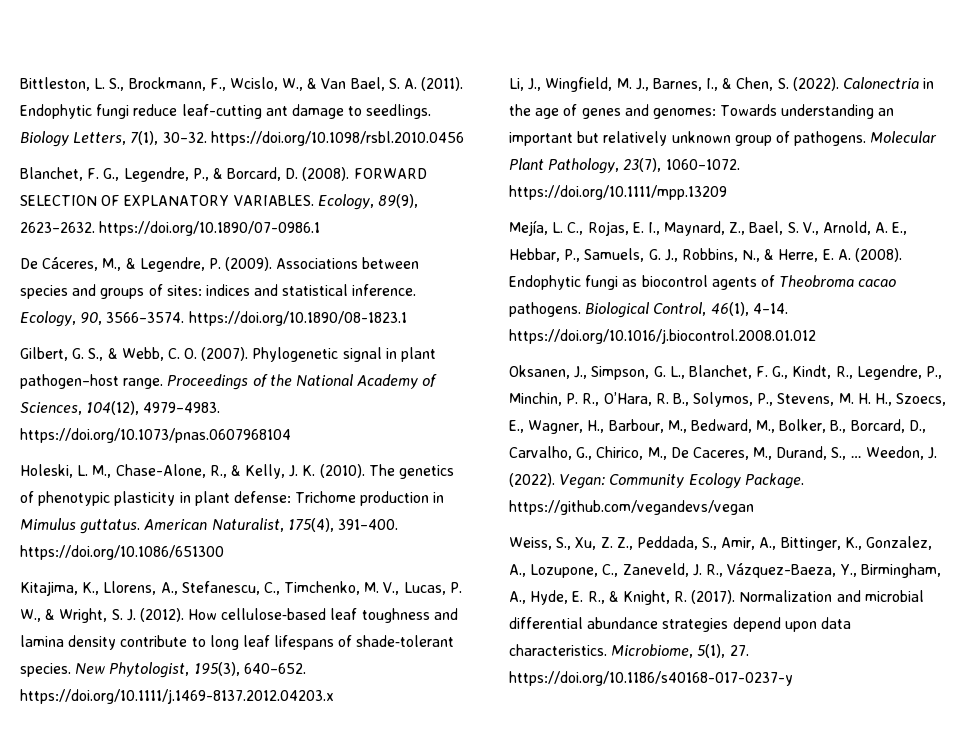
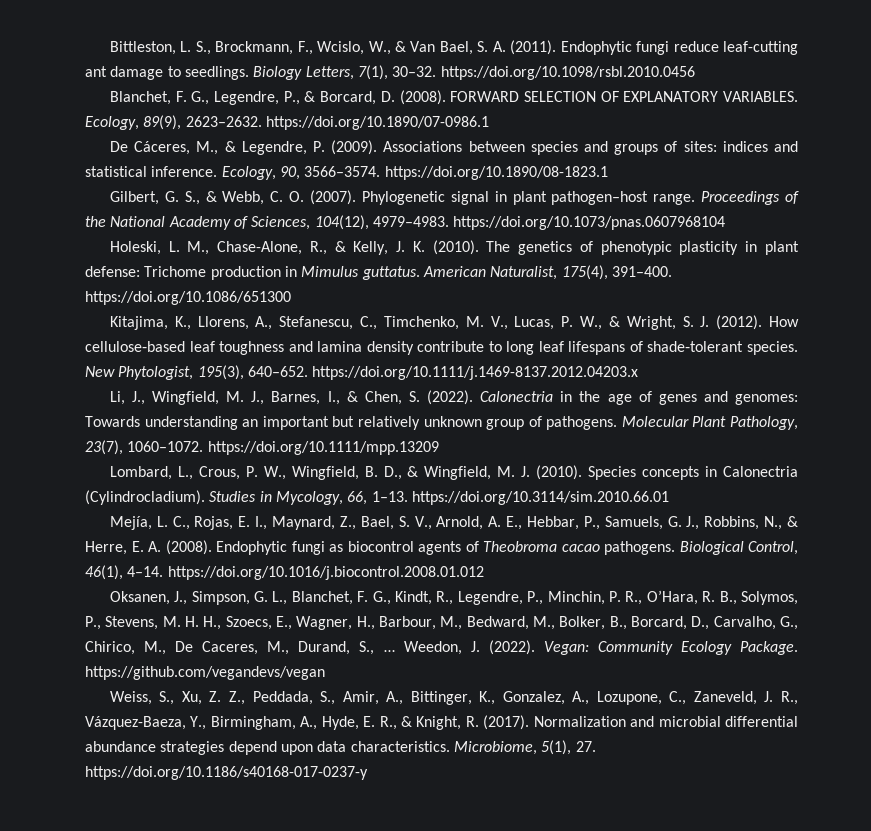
+ Lombard, L., Crous, P. W., Wingfield, B. D., & Wingfield, M. J. (2010). Species concepts in Calonectria (Cylindrocladium). Studies in Mycology, 66, 1–13. https://doi.org/10.3114/sim.2010.66.01

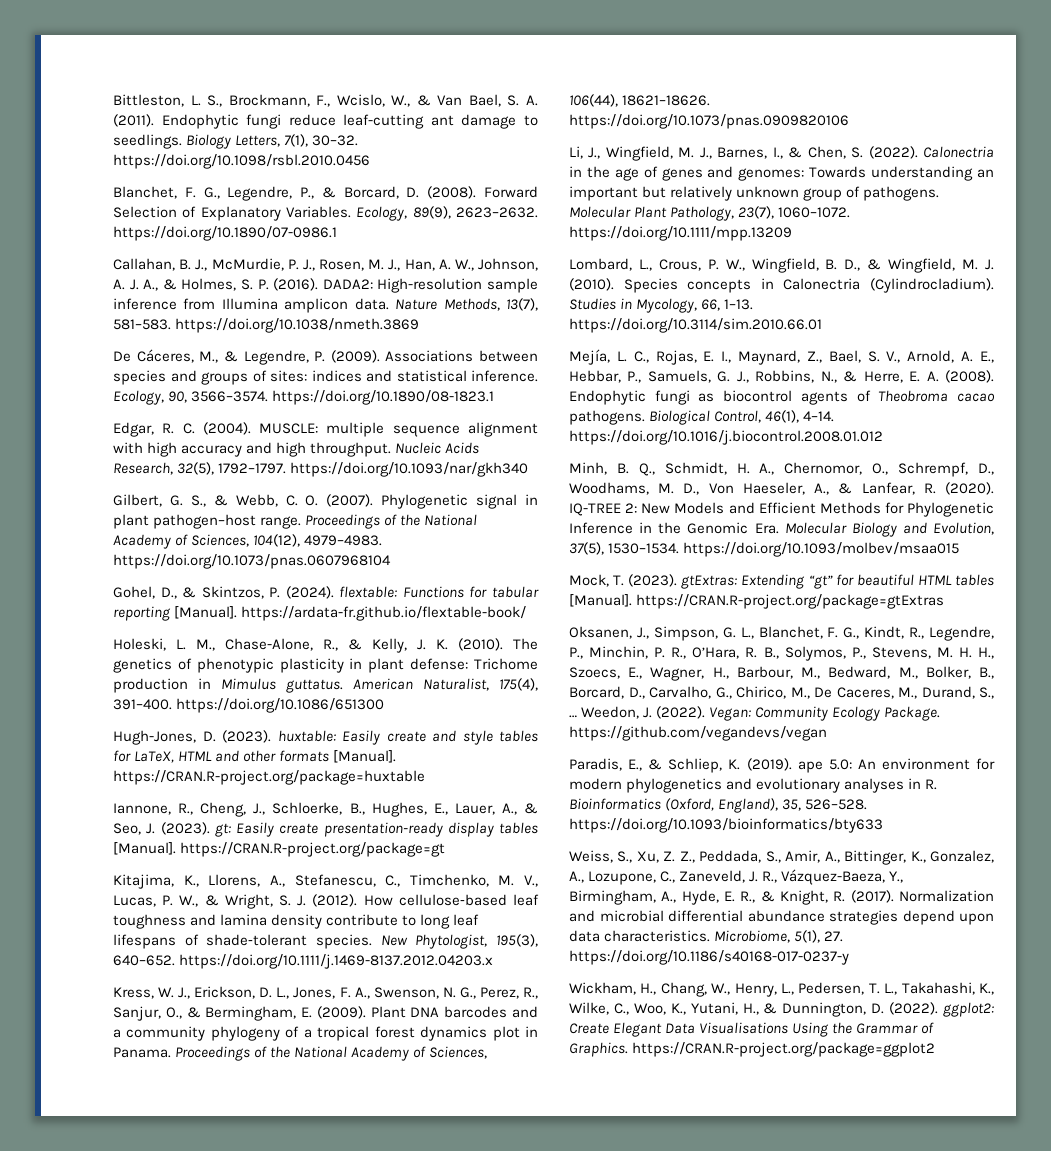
- FORWARD SELECTION OF EXPLANATORY VARIABLES.
+ Forward Selection of Explanatory Variables.
+ Callahan, B. J., McMurdie, P. J., Rosen, M. J., Han, A. W., Johnson, A. J. A., & Holmes, S. P. (2016). DADA2: High-resolution sample inference from Illumina amplicon data. Nature Methods, 13(7), 581–583. https://doi.org/10.1038/nmeth.3869
+ Edgar, R. C. (2004). MUSCLE: multiple sequence alignment with high accuracy and high throughput. Nucleic Acids Research, 32(5), 1792–1797. https://doi.org/10.1093/nar/gkh340
+ Gohel, D., & Skintzos, P. (2024). flextable: Functions for tabular reporting [Manual]. https://ardata-fr.github.io/flextable-book/
+ Hugh-Jones, D. (2023). huxtable: Easily create and style tables for LaTeX, HTML and other formats [Manual]. https://CRAN.R-project.org/package=huxtable
+ Iannone, R., Cheng, J., Schloerke, B., Hughes, E., Lauer, A., & Seo, J. (2023). gt: Easily create presentation-ready display tables [Manual]. https://CRAN.R-project.org/package=gt
+ Kress, W. J., Erickson, D. L., Jones, F. A., Swenson, N. G., Perez, R., Sanjur, O., & Bermingham, E. (2009). Plant DNA barcodes and a community phylogeny of a tropical forest dynamics plot in Panama. Proceedings of the National Academy of Sciences, 106(44), 18621–18626. https://doi.org/10.1073/pnas.0909820106
+ Minh, B. Q., Schmidt, H. A., Chernomor, O., Schrempf, D., Woodhams, M. D., Von Haeseler, A., & Lanfear, R. (2020). IQ-TREE 2: New Models and Efficient Methods for Phylogenetic Inference in the Genomic Era. Molecular Biology and Evolution, 37(5), 1530–1534. https://doi.org/10.1093/molbev/msaa015
+ Mock, T. (2023). gtExtras: Extending “gt” for beautiful HTML tables [Manual]. https://CRAN.R-project.org/package=gtExtras
+ Paradis, E., & Schliep, K. (2019). ape 5.0: An environment for modern phylogenetics and evolutionary analyses in R. Bioinformatics (Oxford, England), 35, 526–528. https://doi.org/10.1093/bioinformatics/bty633
+ Wickham, H., Chang, W., Henry, L., Pedersen, T. L., Takahashi, K., Wilke, C., Woo, K., Yutani, H., & Dunnington, D. (2022). ggplot2: Create Elegant Data Visualisations Using the Grammar of Graphics. https://CRAN.R-project.org/package=ggplot2

